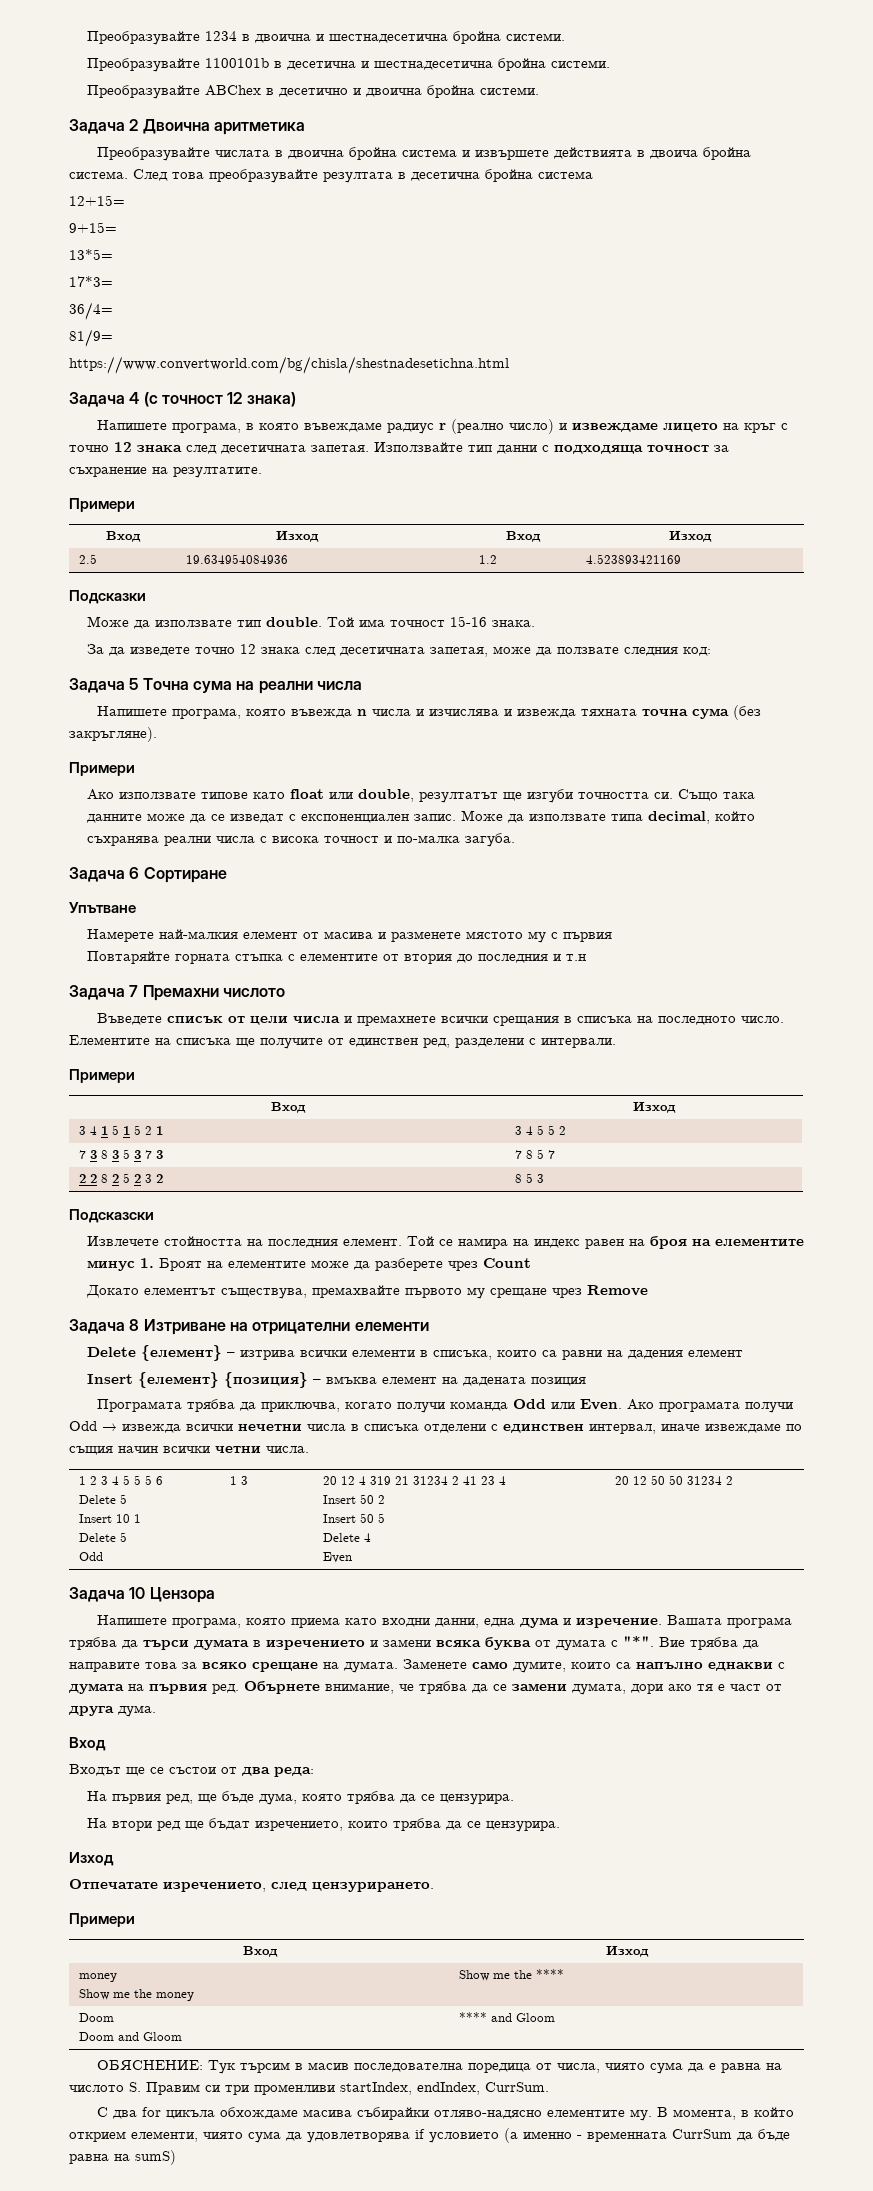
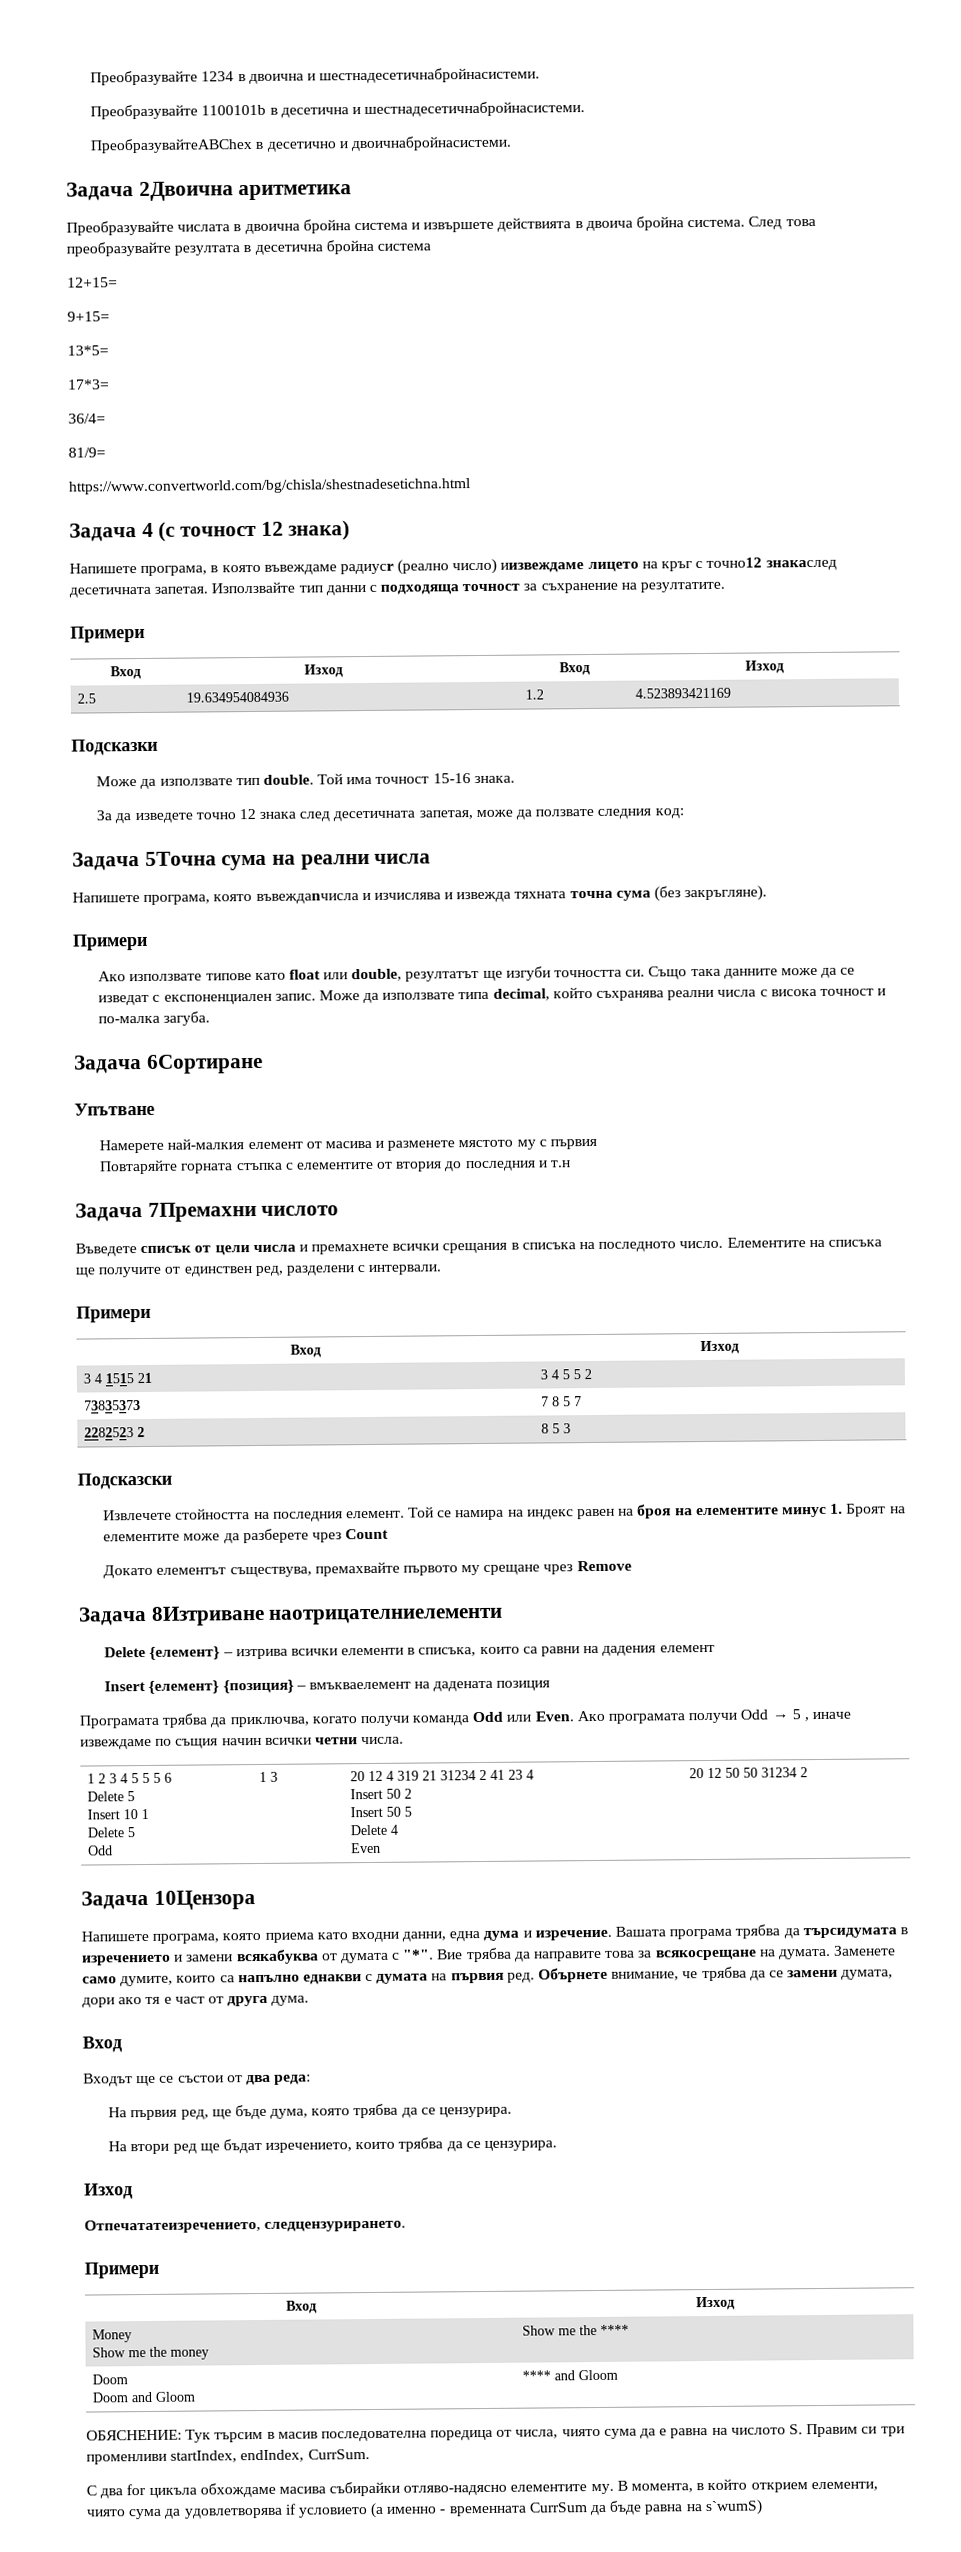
- Преобразувайте 1234 в двоична и шестнадесетична бройна системи.
+ Преобразувайте 1234 в двоична и шестнадесетичнабройнасистеми.
- Преобразувайте 1100101b в десетична и шестнадесетична бройна системи.
- Преобразувайте ABChex в десетично и двоична бройна системи.
- Задача 2 Двоична аритметика
+ Преобразувайте 1100101b в десетична и шестнадесетичнабройнасистеми.
+ ПреобразувайтеABChex в десетично и двоичнабройнасистеми.
+ Задача 2Двоична аритметика
- Напишете програма, в която въвеждаме радиус r (реално число) и извеждаме лицето на кръг с точно 12 знака след десетичната запетая.
+ Напишете програма, в която въвеждаме радиусr (реално число) иизвеждаме лицето на кръг с точно12 знакаслед десетичната запетая.
- Задача 5 Точна сума на реални числа
+ Задача 5Точна сума на реални числа
- Напишете програма, която въвежда n числа и изчислява и извежда тяхната точна сума (без закръгляне).
+ Напишете програма, която въвеждаnчисла и изчислява и извежда тяхната точна сума (без закръгляне).
- Задача 6 Сортиране
+ Задача 6Сортиране
- Задача 7 Премахни числото
+ Задача 7Премахни числото
- 3 4 1 5 1 5 2 1 | 3 4 5 5 2
+ 3 4 1515 21 | 3 4 5 5 2
- 7 3 8 3 5 3 7 3 | 7 8 5 7
- 2 2 8 2 5 2 3 2 | 8 5 3
+ 73835373 | 7 8 5 7
+ 2282523 2 | 8 5 3
- Задача 8 Изтриване на отрицателни елементи
+ Задача 8Изтриване наотрицателниелементи
- Insert {елемент} {позиция} – вмъква елемент на дадената позиция
+ Insert {елемент} {позиция} – вмъкваелемент на дадената позиция
- Ако програмата получи Odd → извежда всички нечетни числа в списъка отделени с единствен интервал, иначе извеждаме по същия начин всички четни числа.
+ Ако програмата получи Odd → 5 , иначе извеждаме по същия начин всички четни числа.
- Задача 10 Цензора
+ Задача 10Цензора
- Вашата програма трябва да търси думата в изречението и замени всяка буква от думата с "*".
+ Вашата програма трябва да търсидумата в изречението и замени всякабуква от думата с "*".
- Вие трябва да направите това за всяко срещане на думата.
+ Вие трябва да направите това за всякосрещане на думата.
- Отпечатате изречението, след цензурирането.
+ Отпечататеизречението, следцензурирането.
  Примери
  Вход | Изход
- money
+ Money
- В момента, в който открием елементи, чиято сума да удовлетворява if условието (а именно - временната CurrSum да бъде равна на sumS)
+ В момента, в който открием елементи, чиято сума да удовлетворява if условието (а именно - временната CurrSum да бъде равна на s`wumS)

